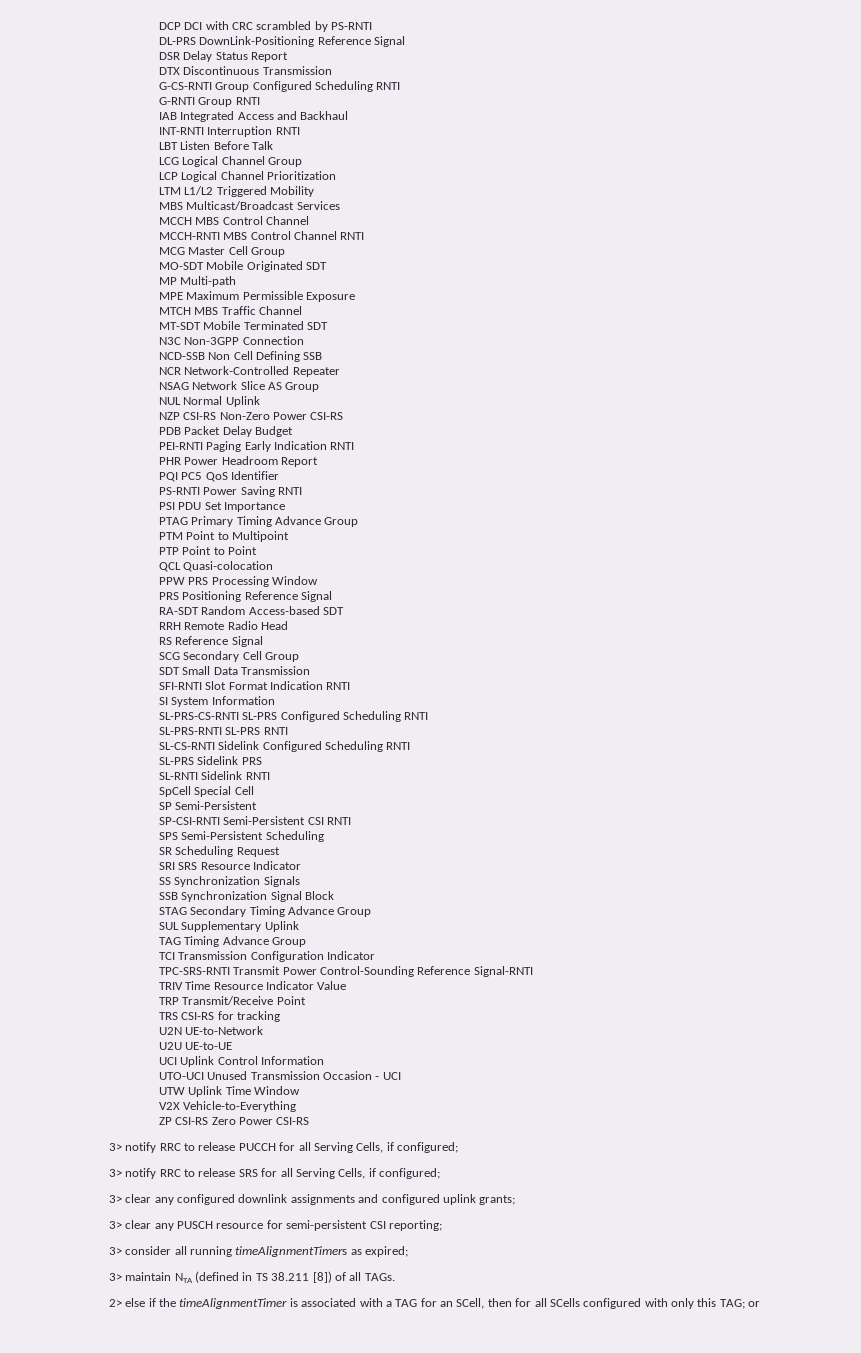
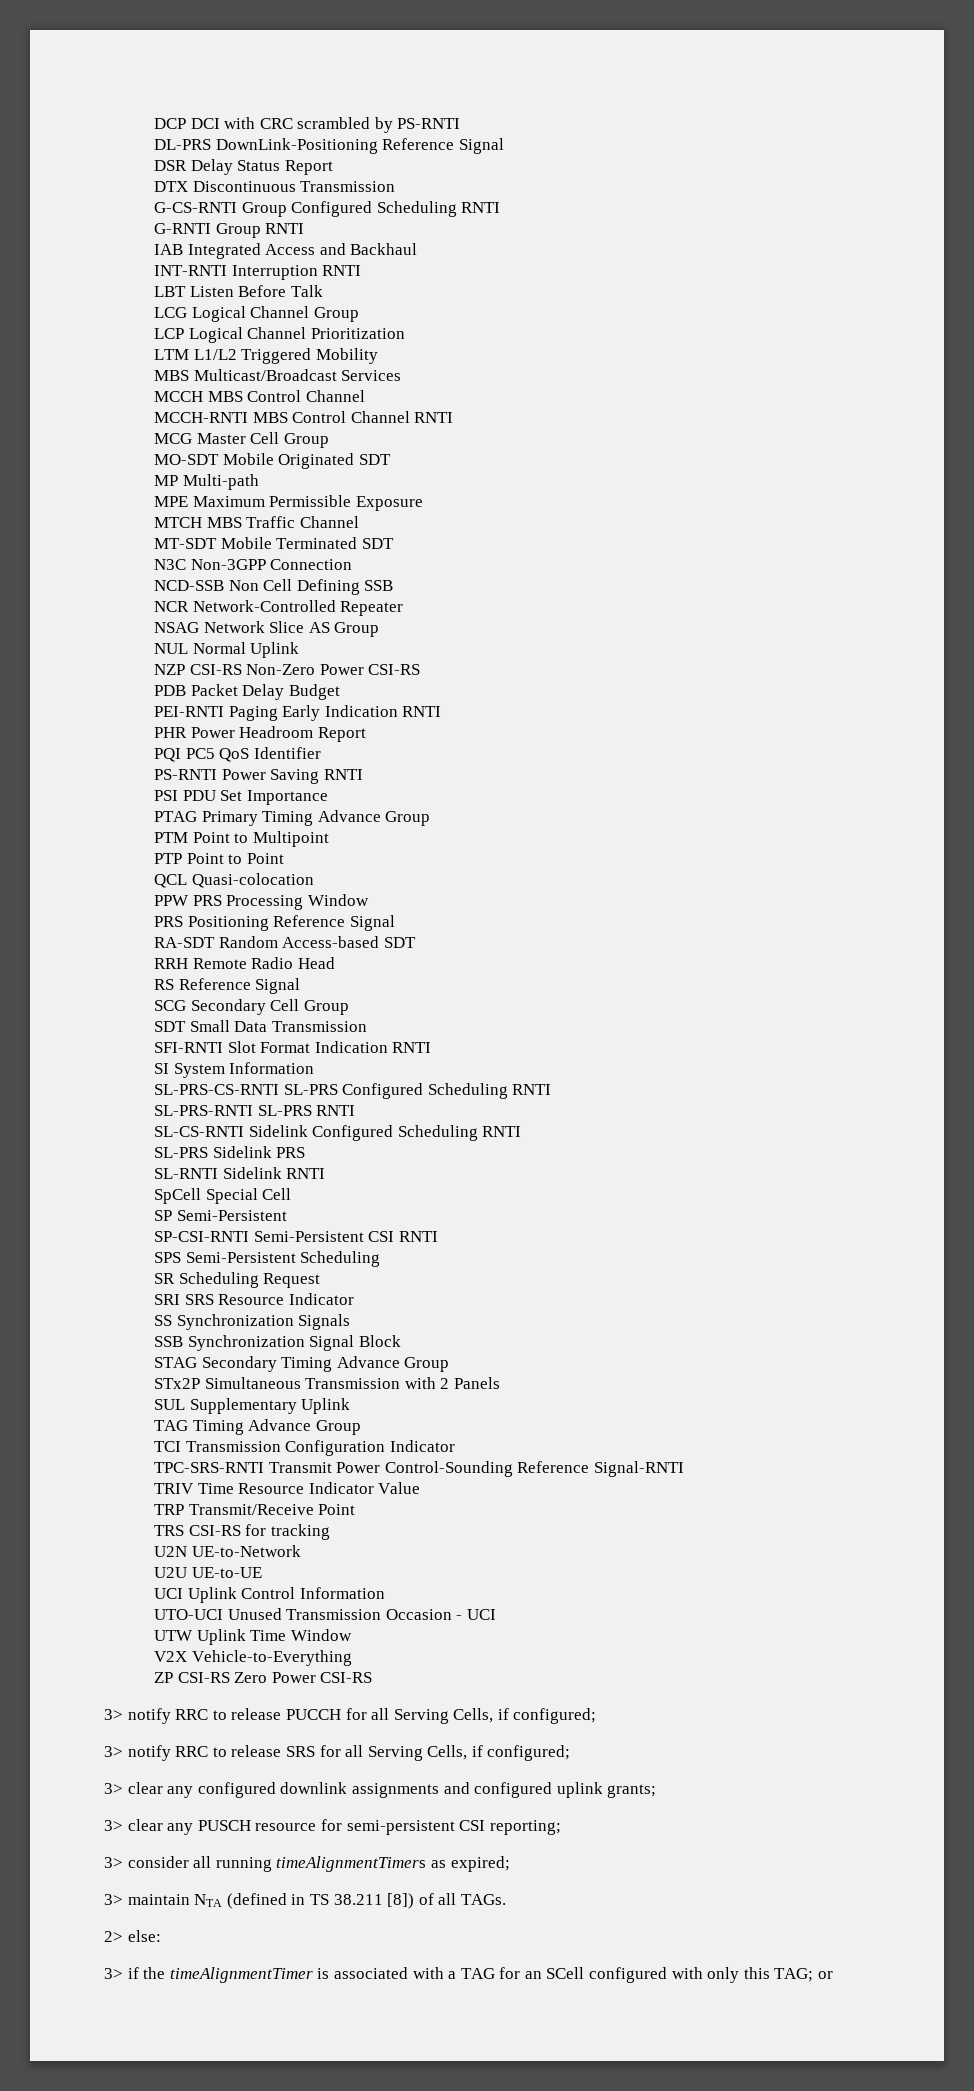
+ STx2P Simultaneous Transmission with 2 Panels
- 2> else if the timeAlignmentTimer is associated with a TAG for an SCell, then for all SCells configured with only this TAG; or
+ 2> else:
+ 3> if the timeAlignmentTimer is associated with a TAG for an SCell configured with only this TAG; or

